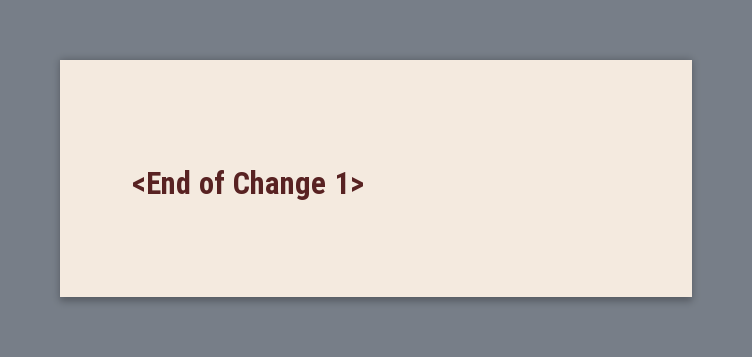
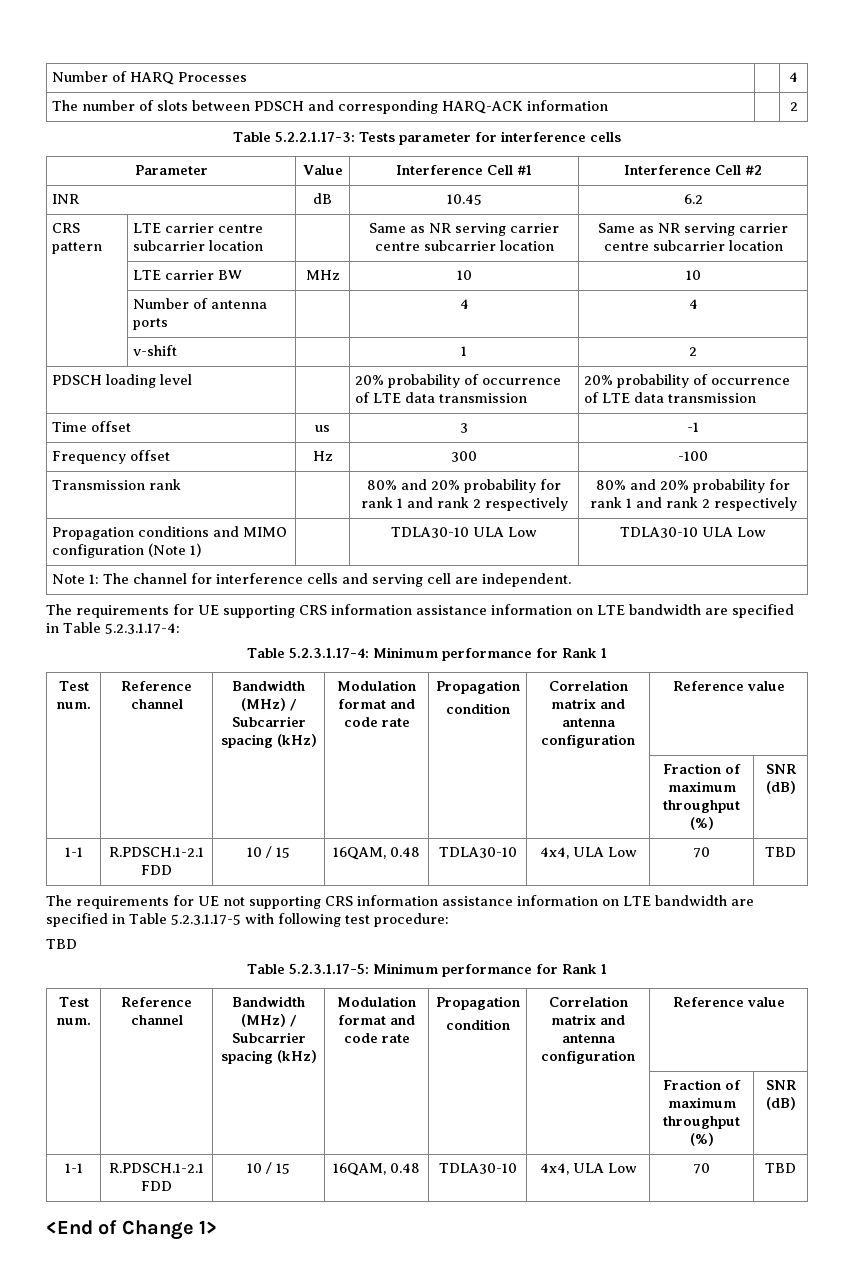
+ Number of HARQ Processes | | 4
+ The number of slots between PDSCH and corresponding HARQ-ACK information | | 2
+ Table 5.2.2.1.17-3: Tests parameter for interference cells
+ Parameter | Value | Interference Cell #1 | Interference Cell #2
+ INR | dB | 10.45 | 6.2
+ CRS pattern | LTE carrier centre subcarrier location | | Same as NR serving carrier centre subcarrier location | Same as NR serving carrier centre subcarrier location
+ | LTE carrier BW | MHz | 10 | 10
+ | Number of antenna ports | | 4 | 4
+ | v-shift | | 1 | 2
+ PDSCH loading level | | 20% probability of occurrence of LTE data transmission | 20% probability of occurrence of LTE data transmission
+ Time offset | us | 3 | -1
+ Frequency offset | Hz | 300 | -100
+ Transmission rank | | 80% and 20% probability for rank 1 and rank 2 respectively | 80% and 20% probability for rank 1 and rank 2 respectively
+ Propagation conditions and MIMO configuration (Note 1) | | TDLA30-10 ULA Low | TDLA30-10 ULA Low
+ Note 1: The channel for interference cells and serving cell are independent.
+ The requirements for UE supporting CRS information assistance information on LTE bandwidth are specified in Table 5.2.3.1.17-4:
+ Table 5.2.3.1.17-4: Minimum performance for Rank 1
+ Test num. | Reference channel | Bandwidth (MHz) / Subcarrier spacing (kHz) | Modulation format and code rate | Propagation
+ condition | Correlation matrix and antenna configuration | Reference value
+ | | | | | | Fraction of maximum throughput (%) | SNR (dB)
+ 1-1 | R.PDSCH.1-2.1 FDD | 10 / 15 | 16QAM, 0.48 | TDLA30-10 | 4x4, ULA Low | 70 | TBD
+ The requirements for UE not supporting CRS information assistance information on LTE bandwidth are specified in Table 5.2.3.1.17-5 with following test procedure:
+ TBD
+ Table 5.2.3.1.17-5: Minimum performance for Rank 1
+ Test num. | Reference channel | Bandwidth (MHz) / Subcarrier spacing (kHz) | Modulation format and code rate | Propagation
+ condition | Correlation matrix and antenna configuration | Reference value
+ | | | | | | Fraction of maximum throughput (%) | SNR (dB)
+ 1-1 | R.PDSCH.1-2.1 FDD | 10 / 15 | 16QAM, 0.48 | TDLA30-10 | 4x4, ULA Low | 70 | TBD

